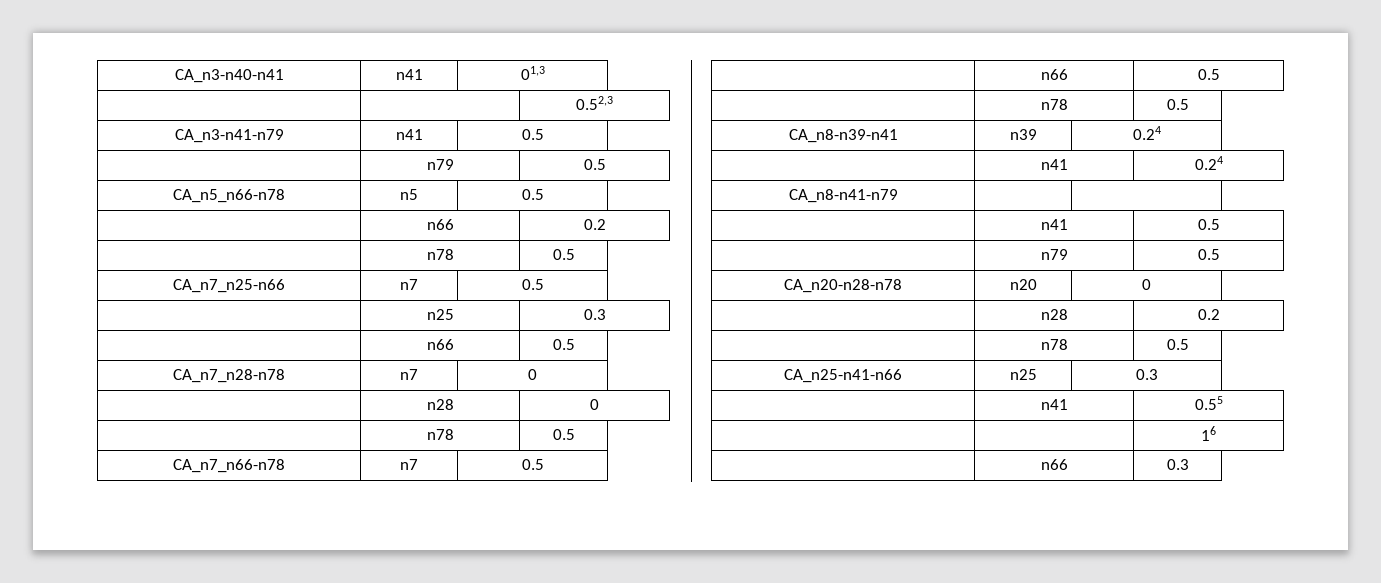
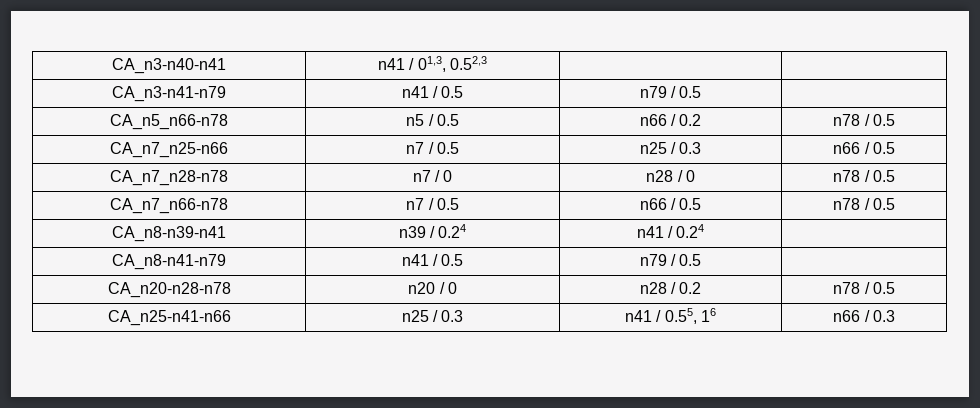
- CA_n3-n40-n41 | n41 | 01,3
- | | 0.52,3
+ CA_n3-n40-n41 | n41 / 01,3, 0.52,3 | |
- CA_n3-n41-n79 | n41 | 0.5
- | n79 | 0.5
+ CA_n3-n41-n79 | n41 / 0.5 | n79 / 0.5 |
- CA_n5_n66-n78 | n5 | 0.5
- | n66 | 0.2
- | n78 | 0.5
+ CA_n5_n66-n78 | n5 / 0.5 | n66 / 0.2 | n78 / 0.5
- CA_n7_n25-n66 | n7 | 0.5
- | n25 | 0.3
- | n66 | 0.5
+ CA_n7_n25-n66 | n7 / 0.5 | n25 / 0.3 | n66 / 0.5
- CA_n7_n28-n78 | n7 | 0
- | n28 | 0
- | n78 | 0.5
+ CA_n7_n28-n78 | n7 / 0 | n28 / 0 | n78 / 0.5
- CA_n7_n66-n78 | n7 | 0.5
- | n66 | 0.5
- | n78 | 0.5
+ CA_n7_n66-n78 | n7 / 0.5 | n66 / 0.5 | n78 / 0.5
- CA_n8-n39-n41 | n39 | 0.24
- | n41 | 0.24
+ CA_n8-n39-n41 | n39 / 0.24 | n41 / 0.24 |
- CA_n8-n41-n79 | |
- | n41 | 0.5
- | n79 | 0.5
+ CA_n8-n41-n79 | n41 / 0.5 | n79 / 0.5 |
- CA_n20-n28-n78 | n20 | 0
- | n28 | 0.2
- | n78 | 0.5
+ CA_n20-n28-n78 | n20 / 0 | n28 / 0.2 | n78 / 0.5
- CA_n25-n41-n66 | n25 | 0.3
- | n41 | 0.55
- | | 16
- | n66 | 0.3
+ CA_n25-n41-n66 | n25 / 0.3 | n41 / 0.55, 16 | n66 / 0.3

